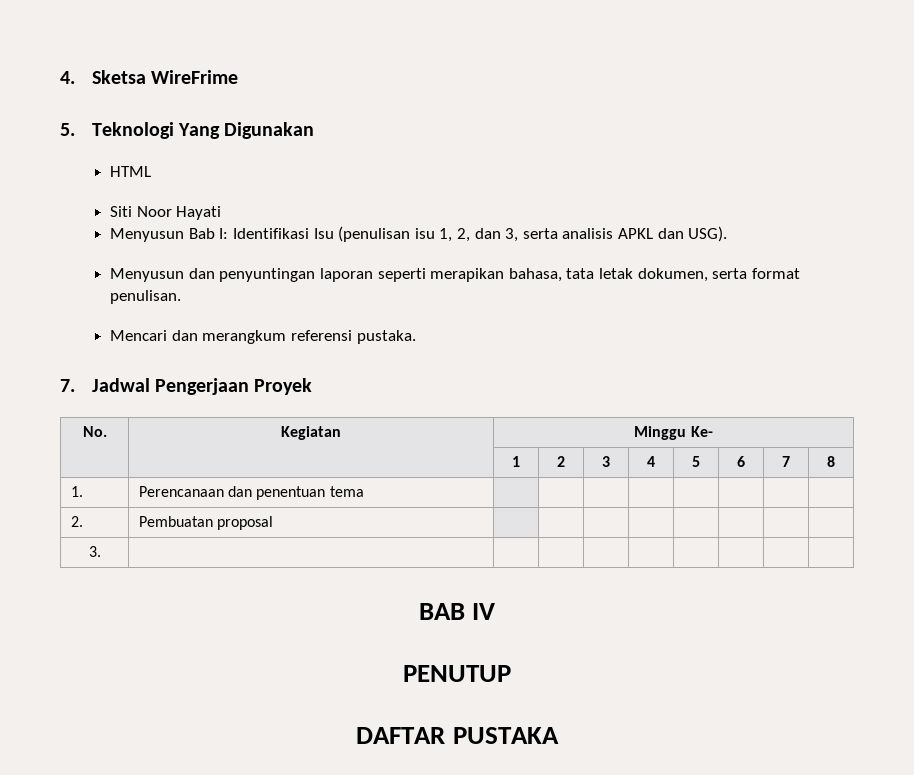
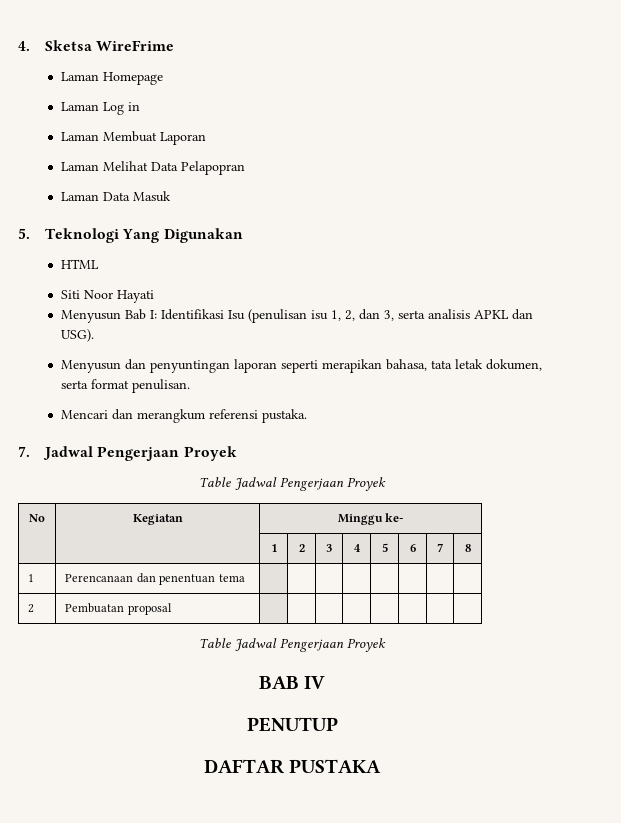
+ Laman Homepage
+ Laman Log in
+ Laman Membuat Laporan
+ Laman Melihat Data Pelapopran
+ Laman Data Masuk
  7. Jadwal Pengerjaan Proyek
- No. | Kegiatan | Minggu Ke-
+ Table Jadwal Pengerjaan Proyek
+ No | Kegiatan | Minggu ke-
- 1. | Perencanaan dan penentuan tema | | | | | | | |
+ 1 | Perencanaan dan penentuan tema | | | | | | | |
- 2. | Pembuatan proposal | | | | | | | |
- 3. | | | | | | | | |
+ 2 | Pembuatan proposal | | | | | | | |
+ Table Jadwal Pengerjaan Proyek

